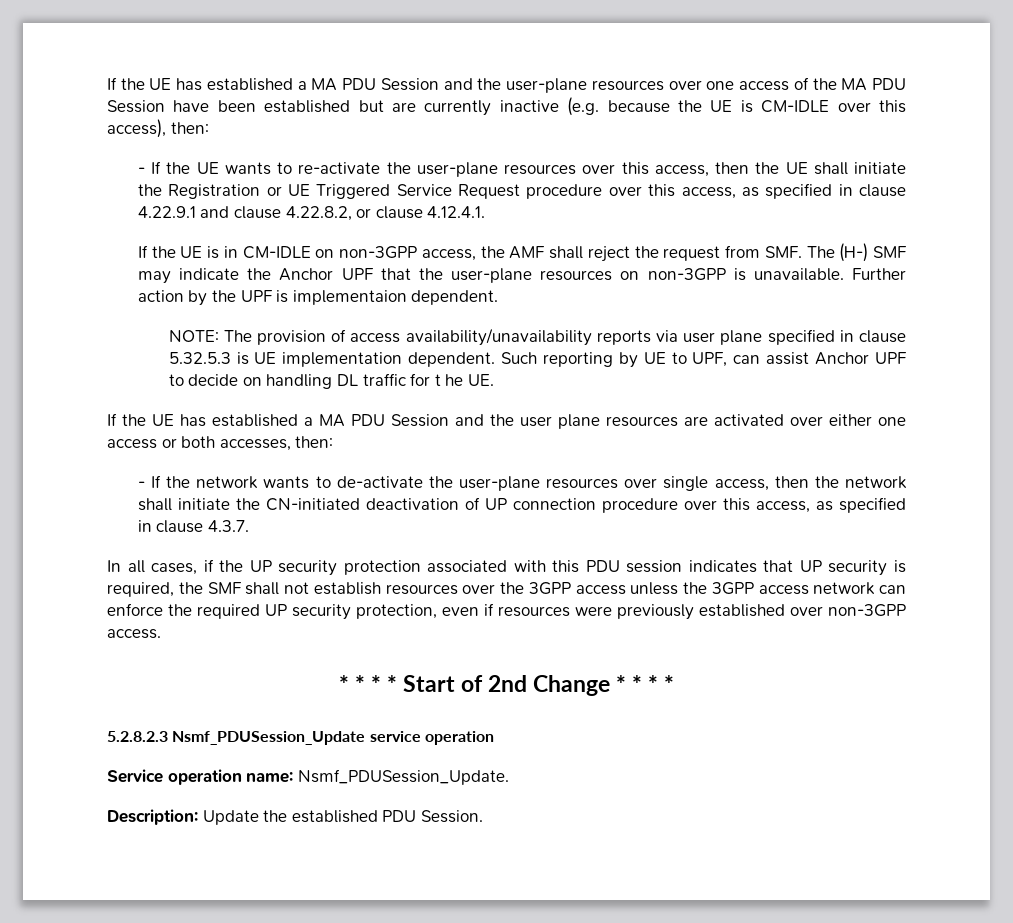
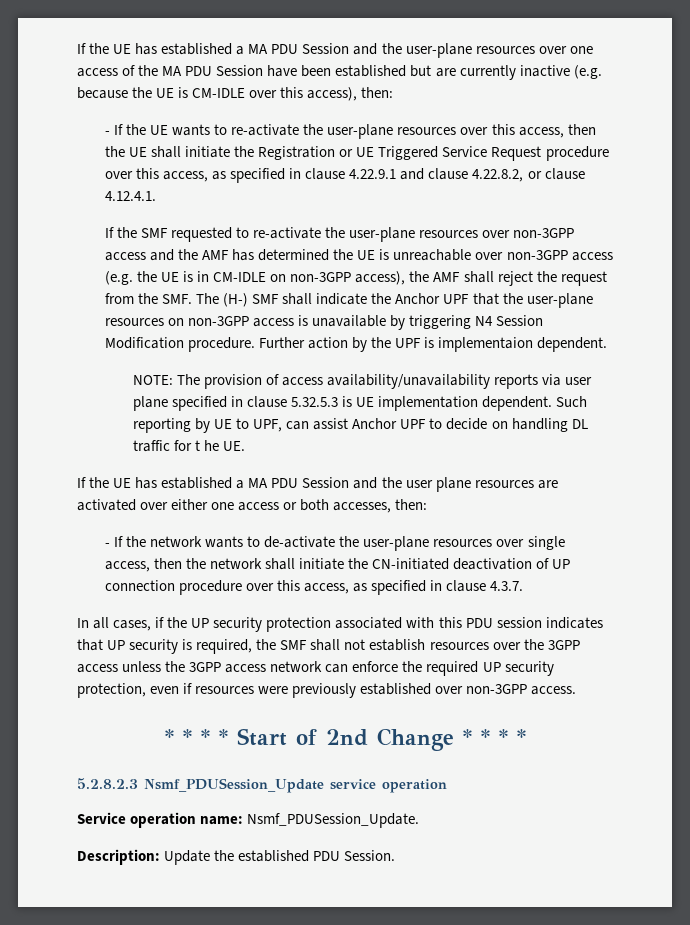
- If the UE is in CM-IDLE on non-3GPP access, the AMF shall reject the request from SMF. The (H-) SMF may indicate the Anchor UPF that the user-plane resources on non-3GPP is unavailable.
+ If the SMF requested to re-activate the user-plane resources over non-3GPP access and the AMF has determined the UE is unreachable over non-3GPP access (e.g. the UE is in CM-IDLE on non-3GPP access), the AMF shall reject the request from the SMF. The (H-) SMF shall indicate the Anchor UPF that the user-plane resources on non-3GPP access is unavailable by triggering N4 Session Modification procedure.

